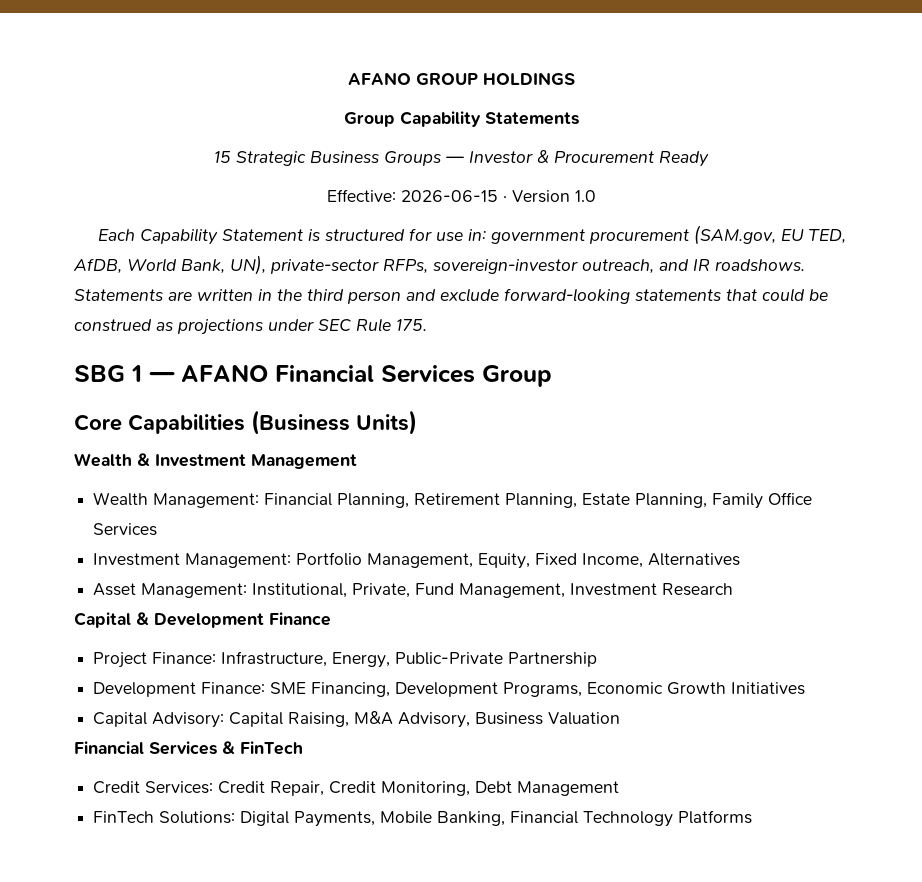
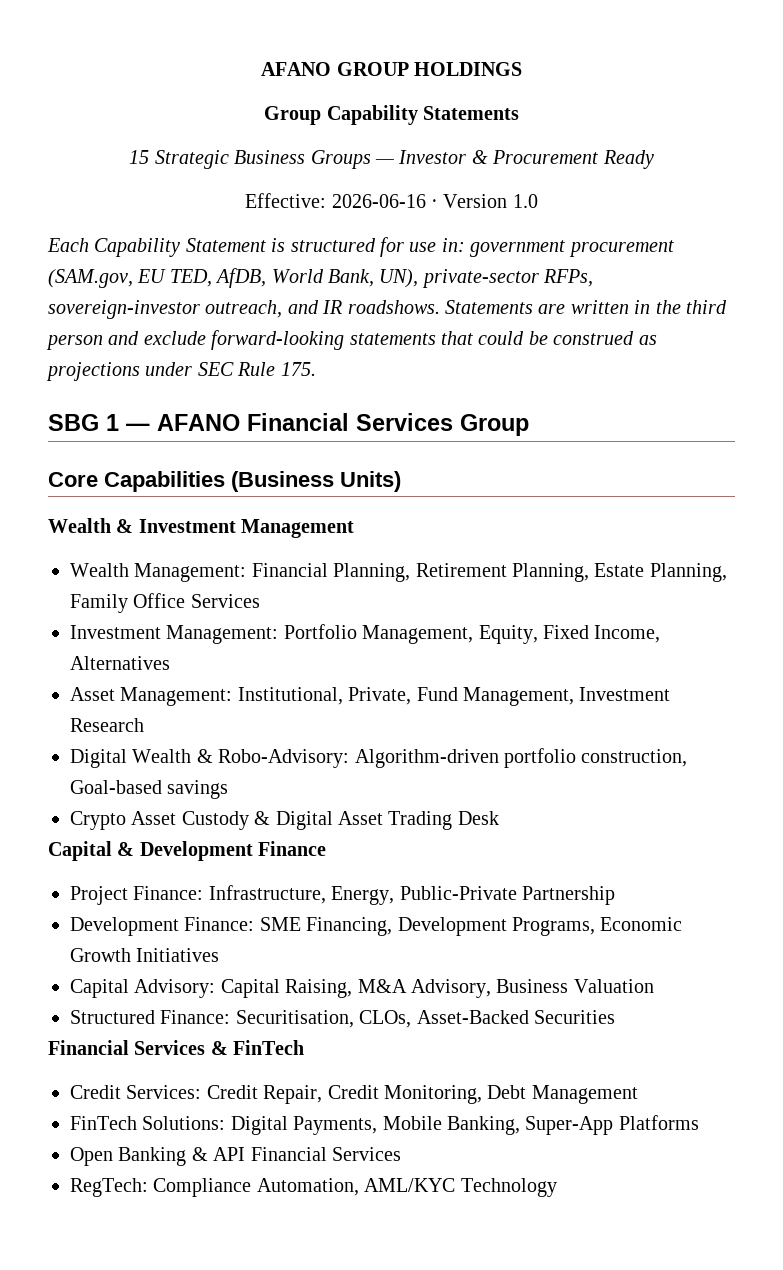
- Effective: 2026-06-15 · Version 1.0
+ Effective: 2026-06-16 · Version 1.0
+ Digital Wealth & Robo-Advisory: Algorithm-driven portfolio construction, Goal-based savings
+ Crypto Asset Custody & Digital Asset Trading Desk
+ Structured Finance: Securitisation, CLOs, Asset-Backed Securities
- FinTech Solutions: Digital Payments, Mobile Banking, Financial Technology Platforms
+ FinTech Solutions: Digital Payments, Mobile Banking, Super-App Platforms
+ Open Banking & API Financial Services
+ RegTech: Compliance Automation, AML/KYC Technology

